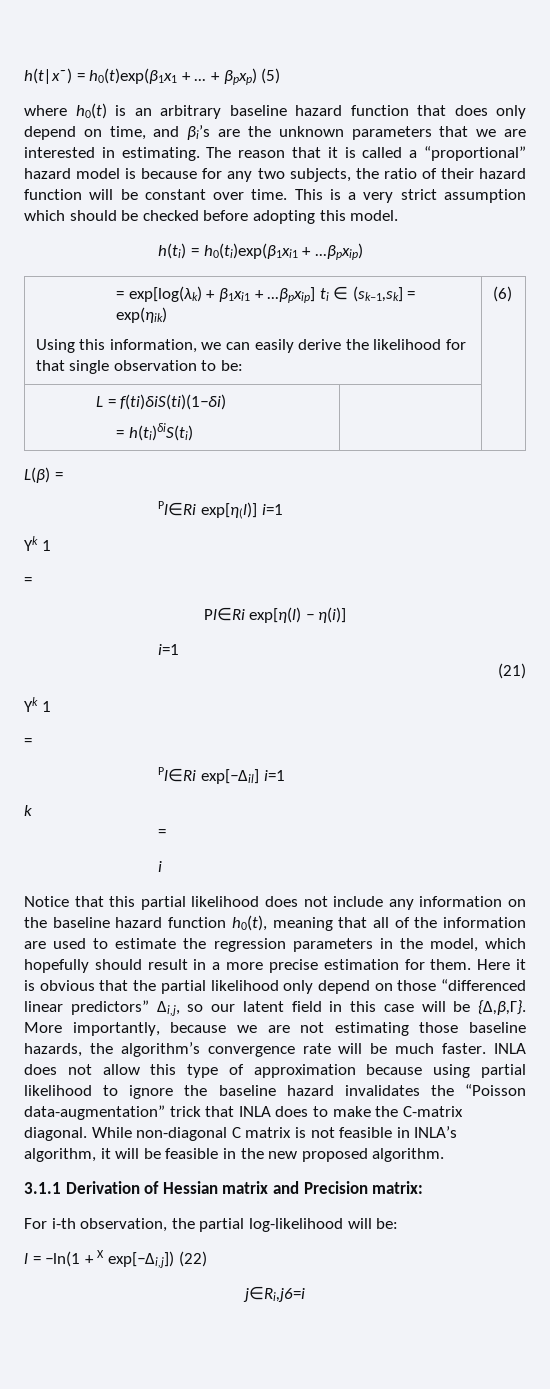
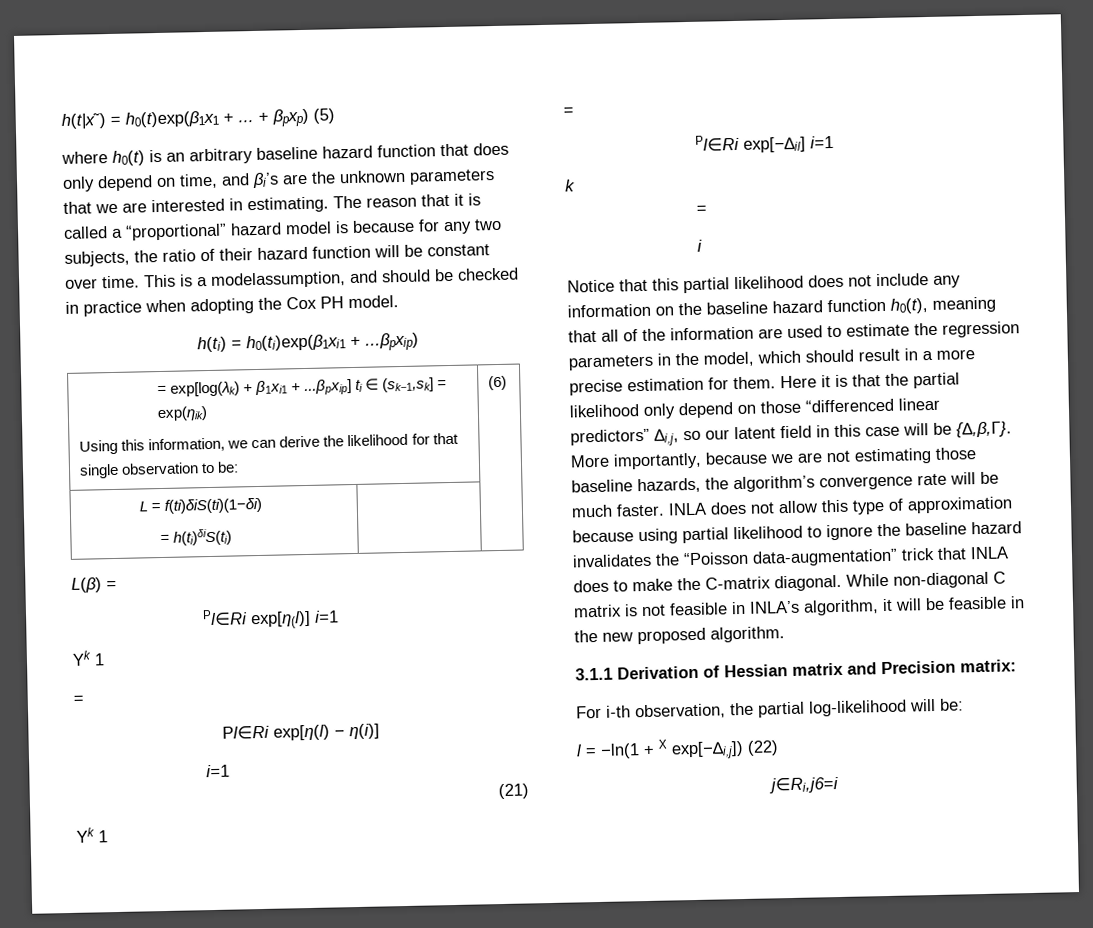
- This is a very strict assumption which should be checked before adopting this model.
+ This is a modelassumption, and should be checked in practice when adopting the Cox PH model.
  = exp[log(λk) + β1xi1 + ...βpxip] ti ∈ (sk−1,sk] = exp(ηik)
- Using this information, we can easily derive the likelihood for that single observation to be: | (6)
+ Using this information, we can derive the likelihood for that single observation to be: | (6)
- Notice that this partial likelihood does not include any information on the baseline hazard function h0(t), meaning that all of the information are used to estimate the regression parameters in the model, which hopefully should result in a more precise estimation for them.
+ Notice that this partial likelihood does not include any information on the baseline hazard function h0(t), meaning that all of the information are used to estimate the regression parameters in the model, which should result in a more precise estimation for them.
- Here it is obvious that the partial likelihood only depend on those “differenced linear predictors” ∆i,j, so our latent field in this case will be {∆,β,Γ}.
+ Here it is that the partial likelihood only depend on those “differenced linear predictors” ∆i,j, so our latent field in this case will be {∆,β,Γ}.

